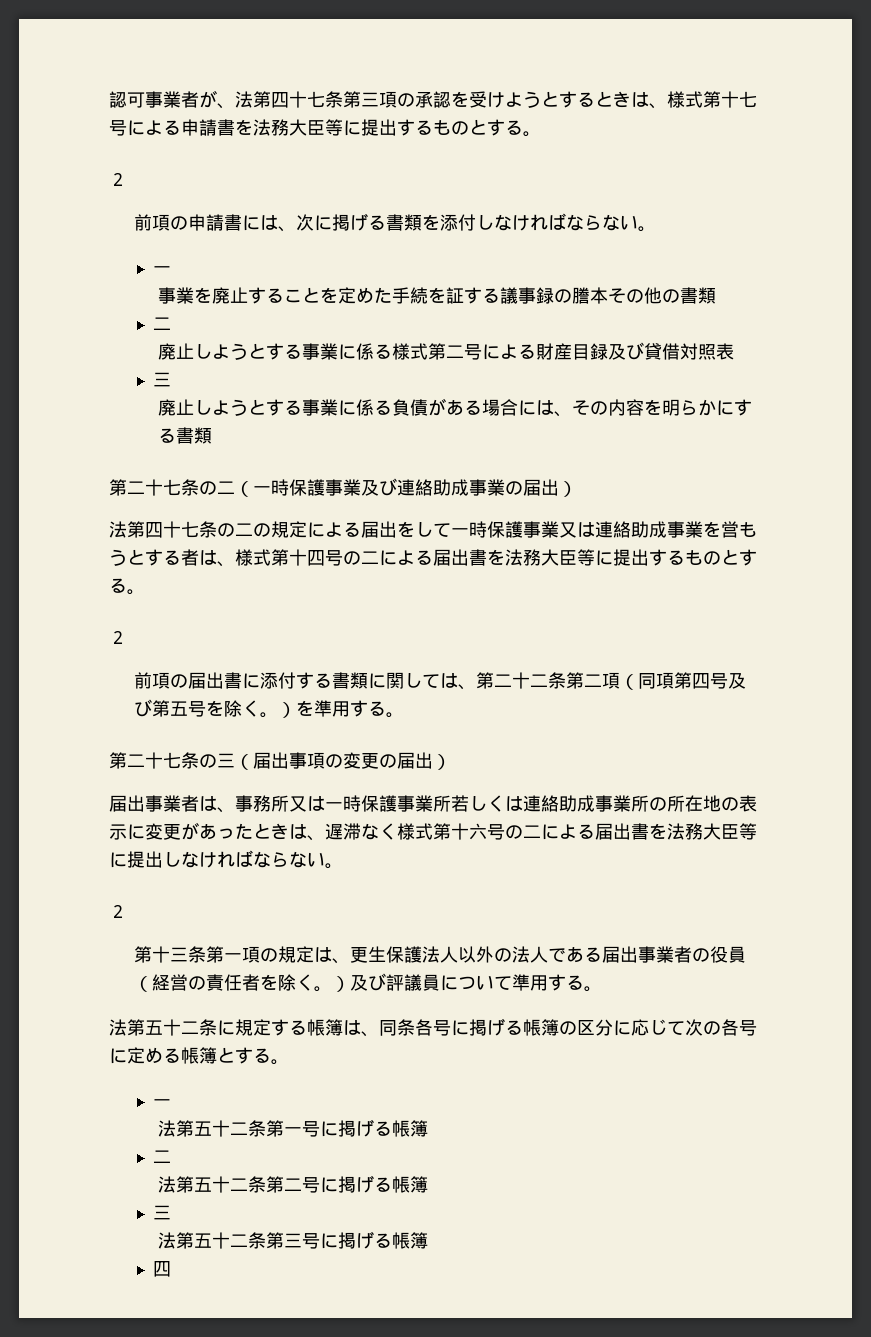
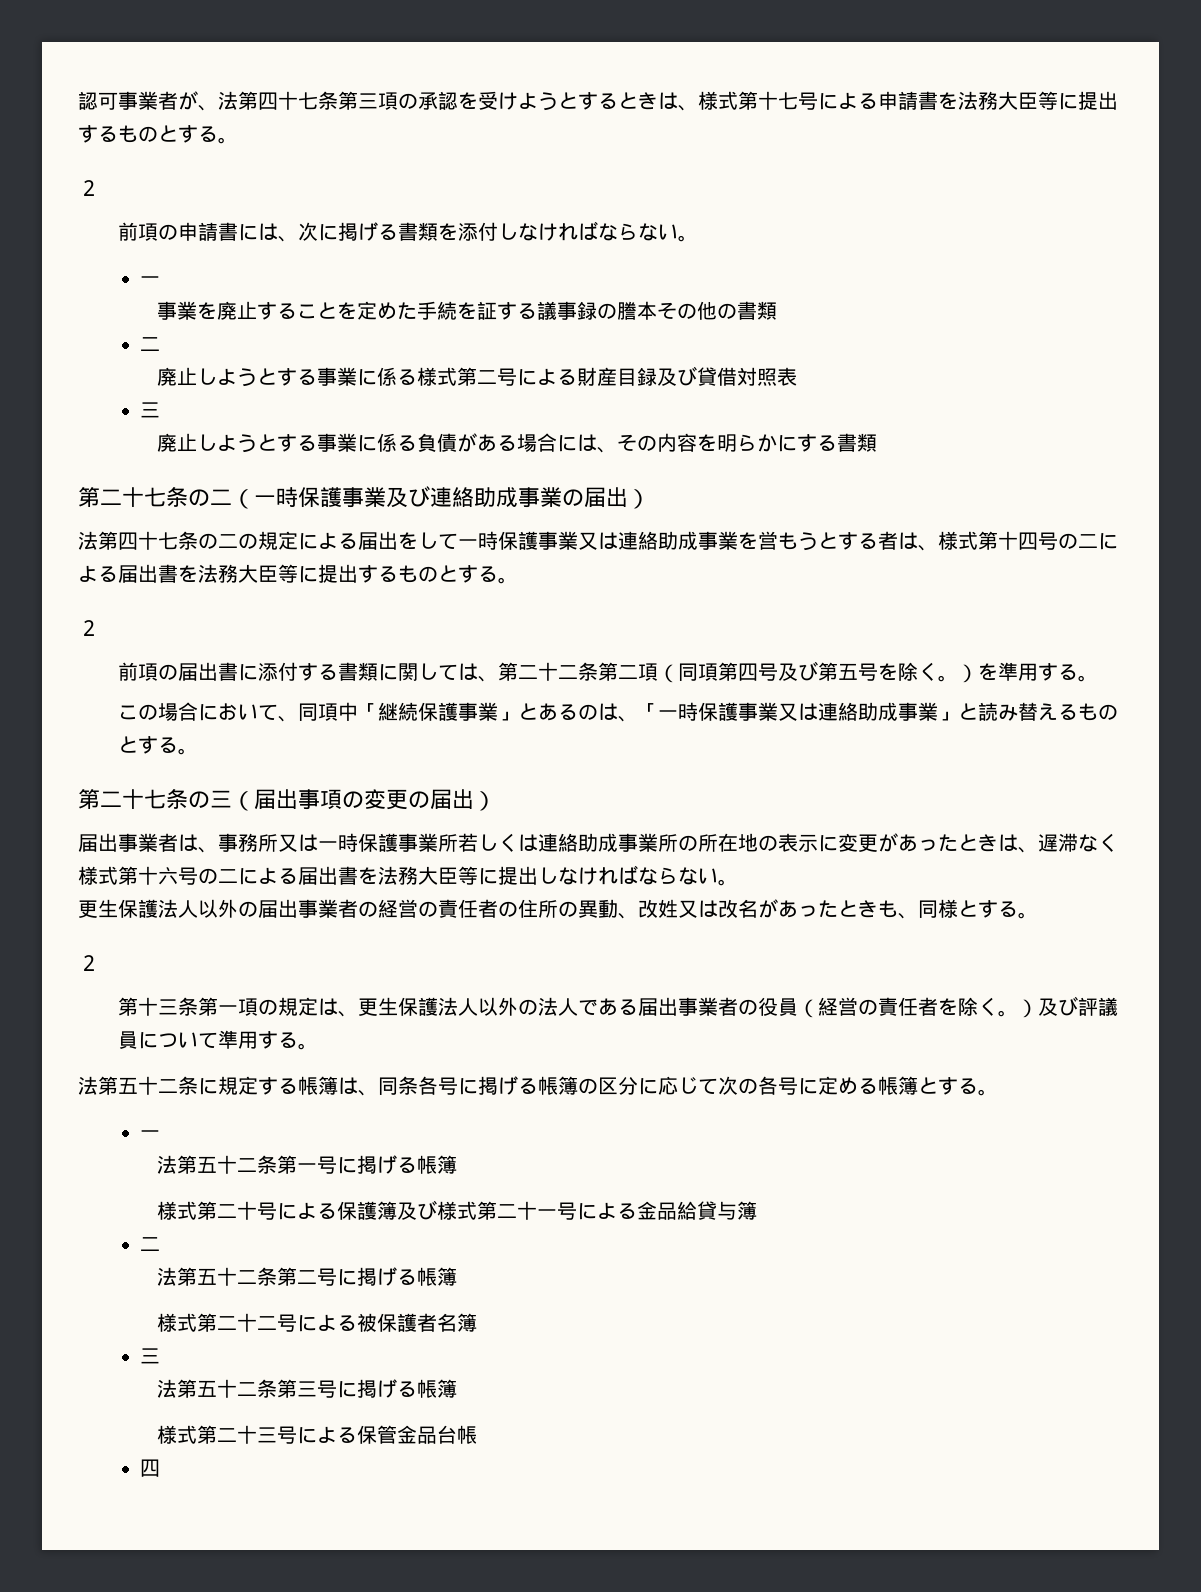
+ この場合において、同項中「継続保護事業」とあるのは、「一時保護事業又は連絡助成事業」と読み替えるものとする。
+ 更生保護法人以外の届出事業者の経営の責任者の住所の異動、改姓又は改名があったときも、同様とする。
+ 様式第二十号による保護簿及び様式第二十一号による金品給貸与簿
+ 様式第二十二号による被保護者名簿
+ 様式第二十三号による保管金品台帳

